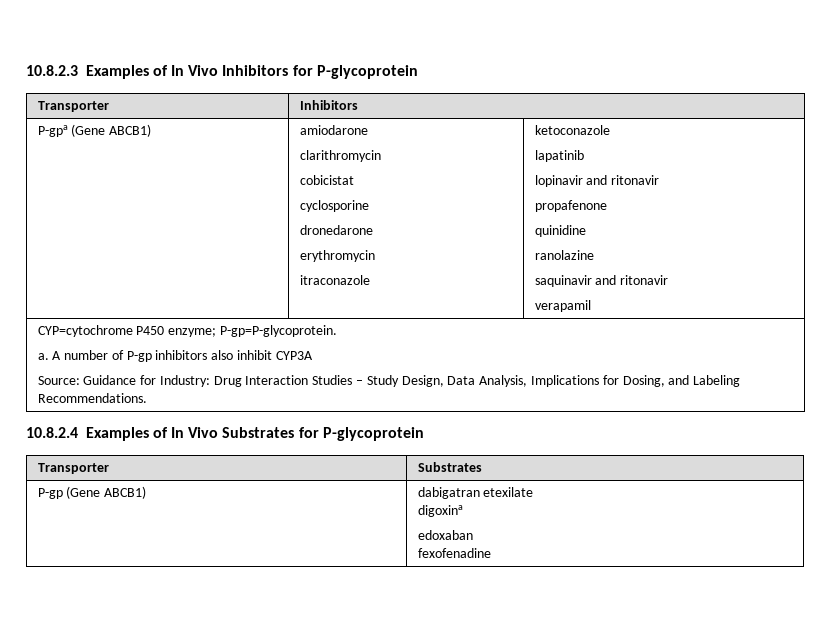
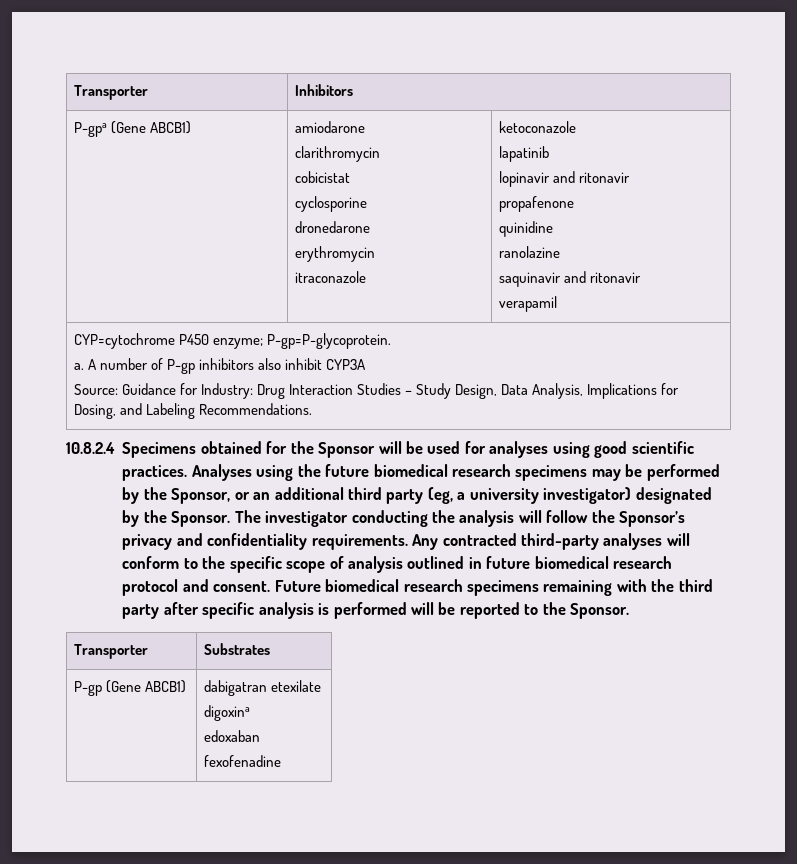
- 10.8.2.3 Examples of In Vivo Inhibitors for P-glycoprotein
- 10.8.2.4 Examples of In Vivo Substrates for P-glycoprotein
+ 10.8.2.4 Specimens obtained for the Sponsor will be used for analyses using good scientific practices. Analyses using the future biomedical research specimens may be performed by the Sponsor, or an additional third party (eg, a university investigator) designated by the Sponsor. The investigator conducting the analysis will follow the Sponsor’s privacy and confidentiality requirements. Any contracted third-party analyses will conform to the specific scope of analysis outlined in future biomedical research protocol and consent. Future biomedical research specimens remaining with the third party after specific analysis is performed will be reported to the Sponsor.

